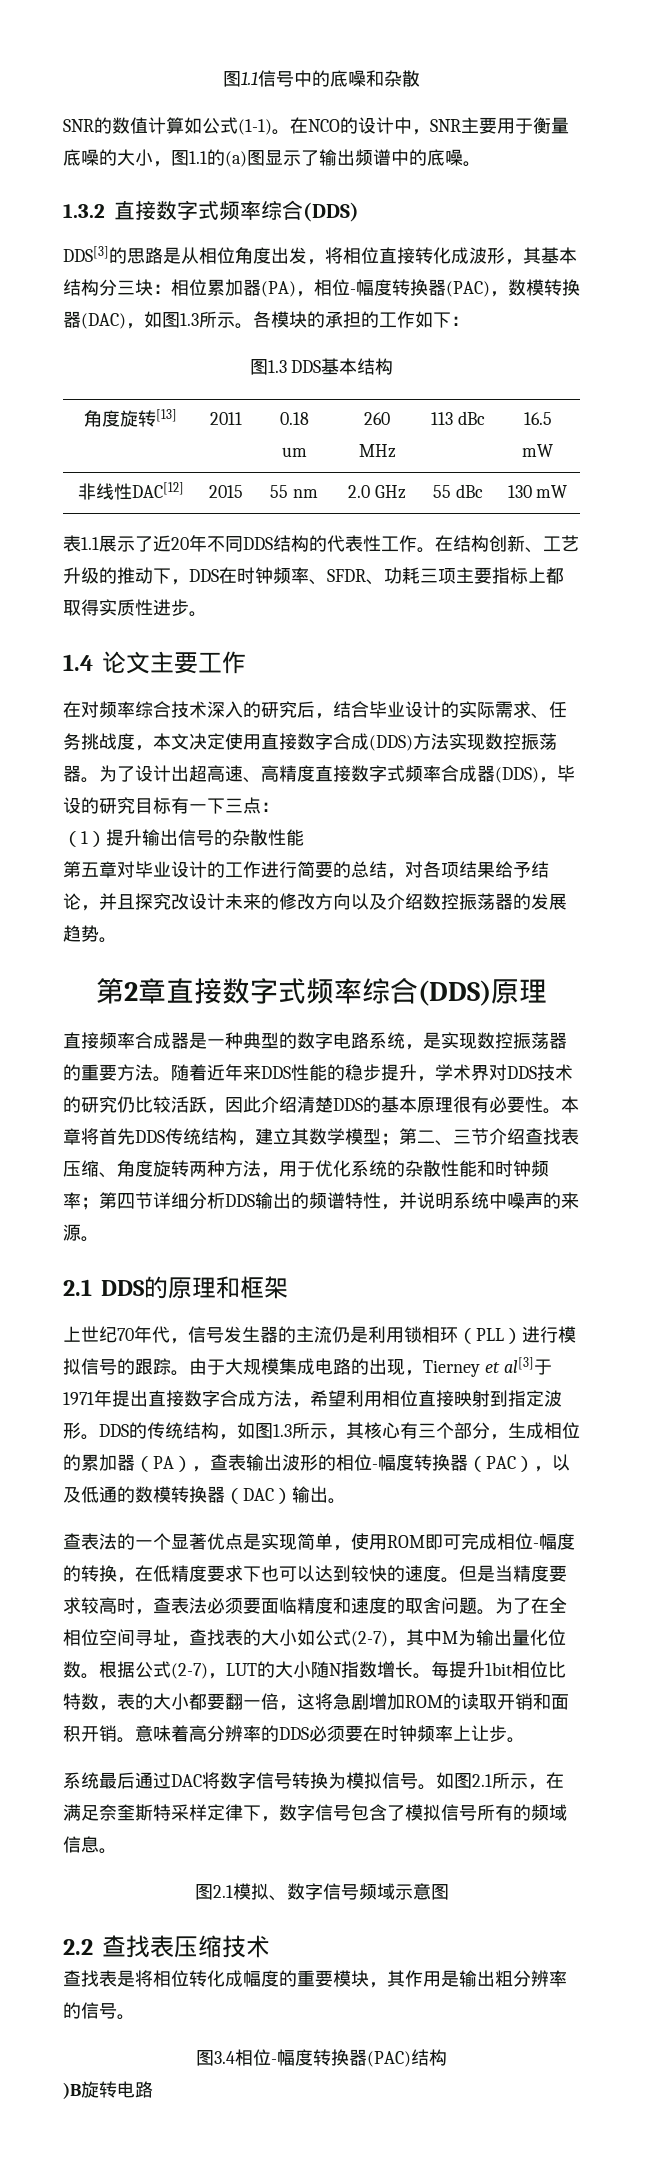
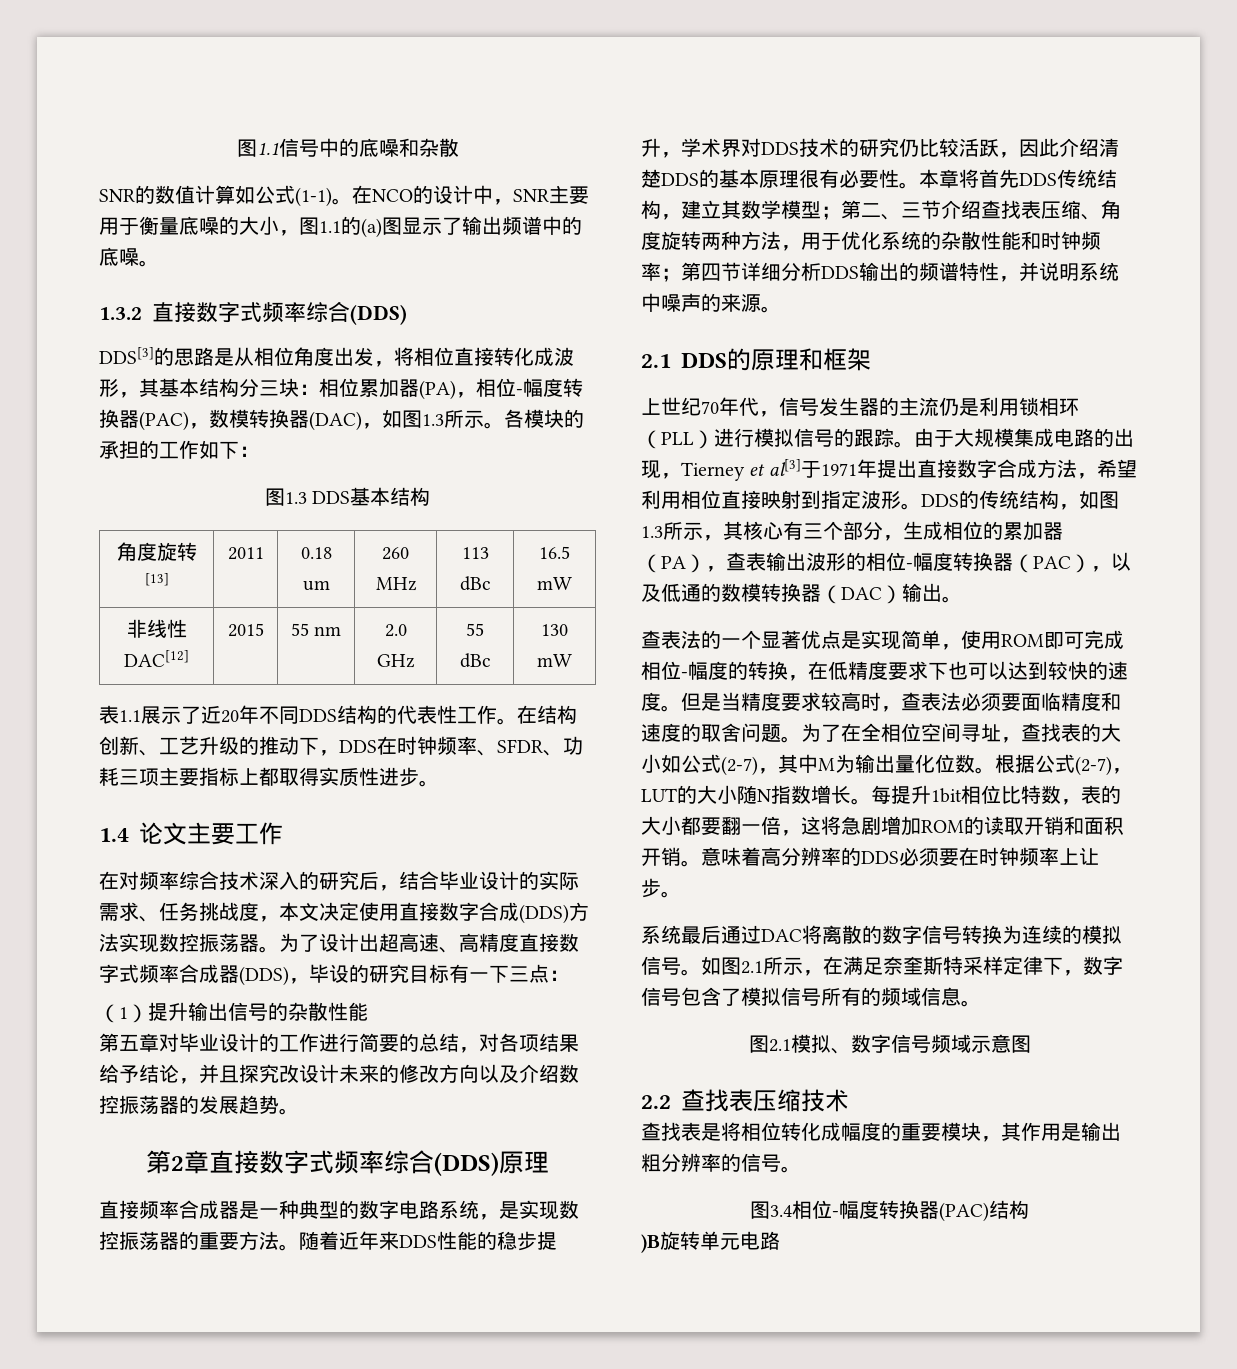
- 系统最后通过DAC将数字信号转换为模拟信号。
+ 系统最后通过DAC将离散的数字信号转换为连续的模拟信号。
- )B旋转电路
+ )B旋转单元电路

